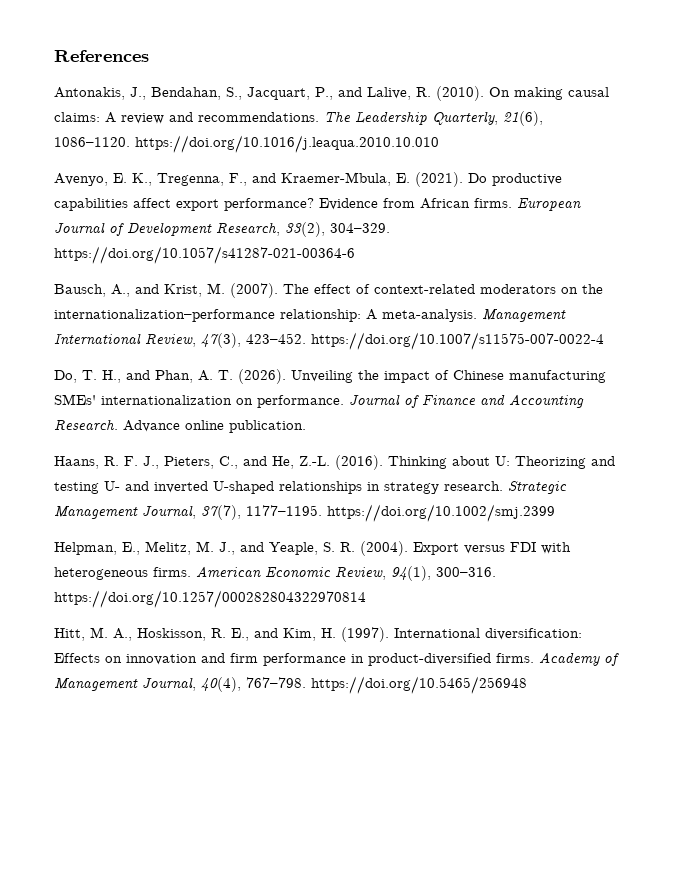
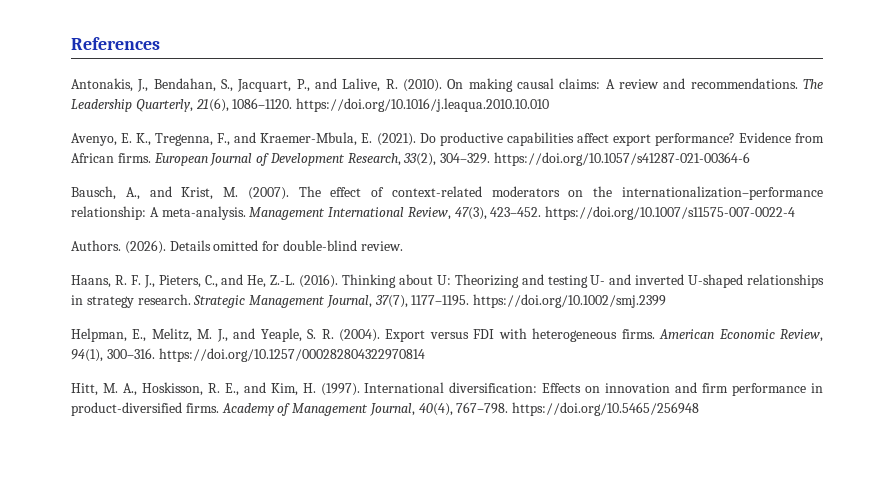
- Do, T. H., and Phan, A. T. (2026). Unveiling the impact of Chinese manufacturing SMEs' internationalization on performance. Journal of Finance and Accounting Research. Advance online publication.
+ Authors. (2026). Details omitted for double-blind review.

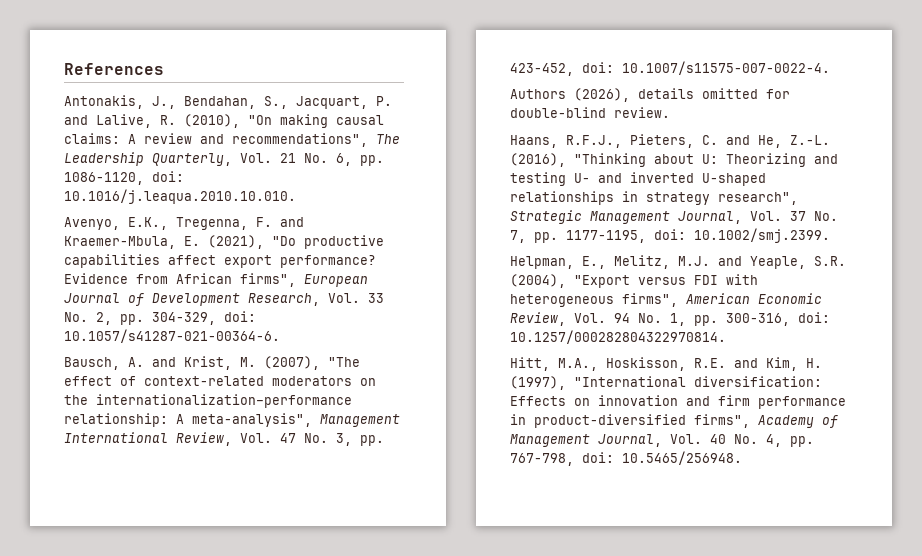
- Antonakis, J., Bendahan, S., Jacquart, P., and Lalive, R. (2010). On making causal claims: A review and recommendations. The Leadership Quarterly, 21(6), 1086–1120. https://doi.org/10.1016/j.leaqua.2010.10.010
- Avenyo, E. K., Tregenna, F., and Kraemer-Mbula, E. (2021). Do productive capabilities affect export performance?
+ Antonakis, J., Bendahan, S., Jacquart, P. and Lalive, R. (2010), "On making causal claims: A review and recommendations", The Leadership Quarterly, Vol. 21 No. 6, pp. 1086-1120, doi: 10.1016/j.leaqua.2010.10.010.
+ Avenyo, E.K., Tregenna, F. and Kraemer-Mbula, E. (2021), "Do productive capabilities affect export performance?
- Evidence from African firms. European Journal of Development Research, 33(2), 304–329. https://doi.org/10.1057/s41287-021-00364-6
+ Evidence from African firms", European Journal of Development Research, Vol. 33 No. 2, pp. 304-329, doi: 10.1057/s41287-021-00364-6.
- Bausch, A., and Krist, M. (2007). The effect of context-related moderators on the internationalization–performance relationship: A meta-analysis. Management International Review, 47(3), 423–452. https://doi.org/10.1007/s11575-007-0022-4
- Authors. (2026). Details omitted for double-blind review.
+ Bausch, A. and Krist, M. (2007), "The effect of context-related moderators on the internationalization–performance relationship: A meta-analysis", Management International Review, Vol. 47 No. 3, pp. 423-452, doi: 10.1007/s11575-007-0022-4.
+ Authors (2026), details omitted for double-blind review.
- Haans, R. F. J., Pieters, C., and He, Z.-L. (2016). Thinking about U: Theorizing and testing U- and inverted U-shaped relationships in strategy research. Strategic Management Journal, 37(7), 1177–1195. https://doi.org/10.1002/smj.2399
- Helpman, E., Melitz, M. J., and Yeaple, S. R. (2004). Export versus FDI with heterogeneous firms. American Economic Review, 94(1), 300–316. https://doi.org/10.1257/000282804322970814
- Hitt, M. A., Hoskisson, R. E., and Kim, H. (1997). International diversification: Effects on innovation and firm performance in product-diversified firms. Academy of Management Journal, 40(4), 767–798. https://doi.org/10.5465/256948
+ Haans, R.F.J., Pieters, C. and He, Z.-L. (2016), "Thinking about U: Theorizing and testing U- and inverted U-shaped relationships in strategy research", Strategic Management Journal, Vol. 37 No. 7, pp. 1177-1195, doi: 10.1002/smj.2399.
+ Helpman, E., Melitz, M.J. and Yeaple, S.R. (2004), "Export versus FDI with heterogeneous firms", American Economic Review, Vol. 94 No. 1, pp. 300-316, doi: 10.1257/000282804322970814.
+ Hitt, M.A., Hoskisson, R.E. and Kim, H. (1997), "International diversification: Effects on innovation and firm performance in product-diversified firms", Academy of Management Journal, Vol. 40 No. 4, pp. 767-798, doi: 10.5465/256948.

